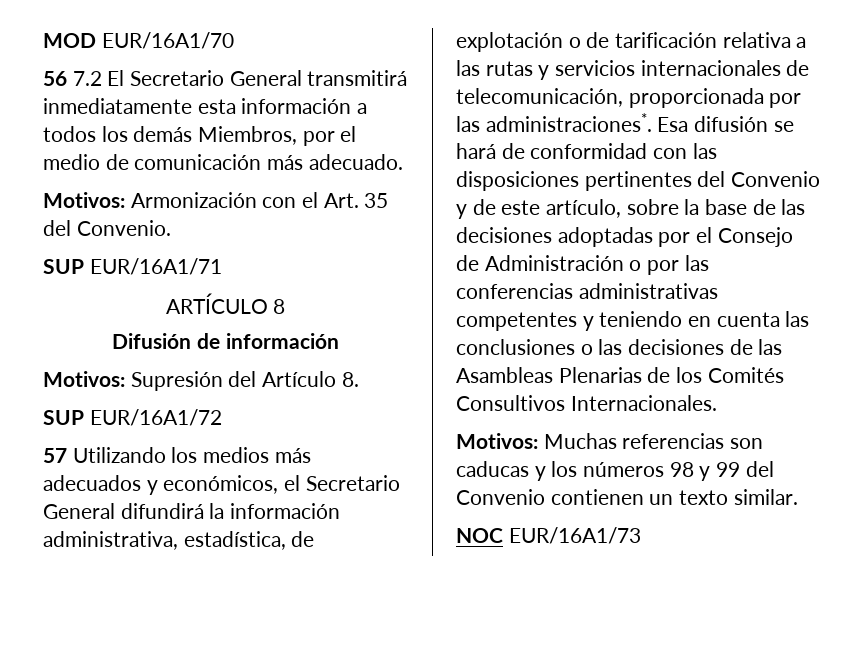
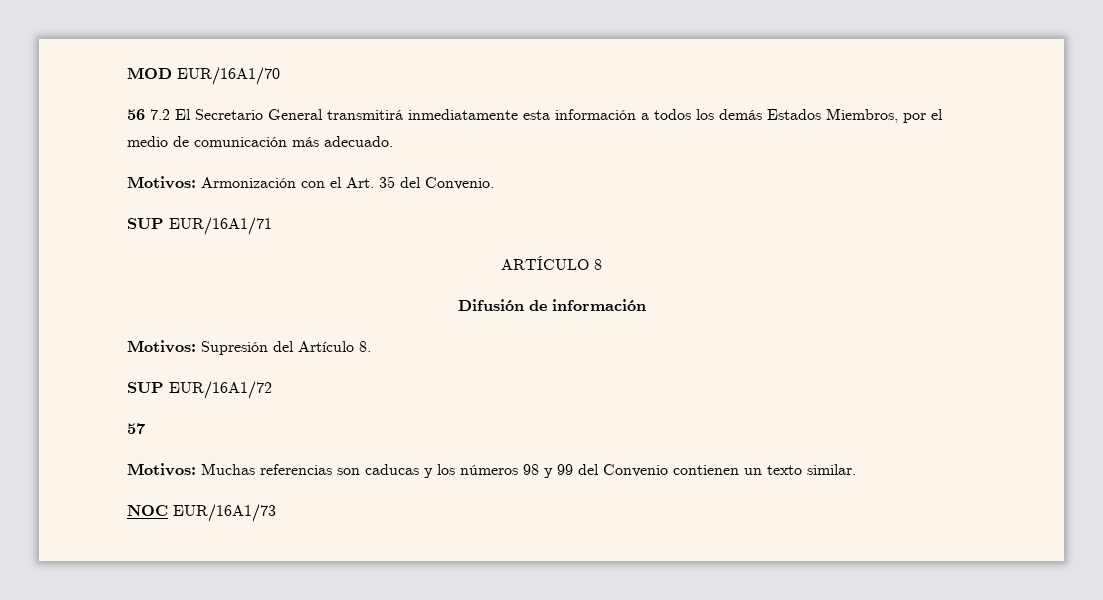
- 56 7.2 El Secretario General transmitirá inmediatamente esta información a todos los demás Miembros, por el medio de comunicación más adecuado.
+ 56 7.2 El Secretario General transmitirá inmediatamente esta información a todos los demás Estados Miembros, por el medio de comunicación más adecuado.
- 57 Utilizando los medios más adecuados y económicos, el Secretario General difundirá la información administrativa, estadística, de explotación o de tarificación relativa a las rutas y servicios internacionales de telecomunicación, proporcionada por las administraciones*. Esa difusión se hará de conformidad con las disposiciones pertinentes del Convenio y de este artículo, sobre la base de las decisiones adoptadas por el Consejo de Administración o por las conferencias administrativas competentes y teniendo en cuenta las conclusiones o las decisiones de las Asambleas Plenarias de los Comités Consultivos Internacionales.
+ 57

